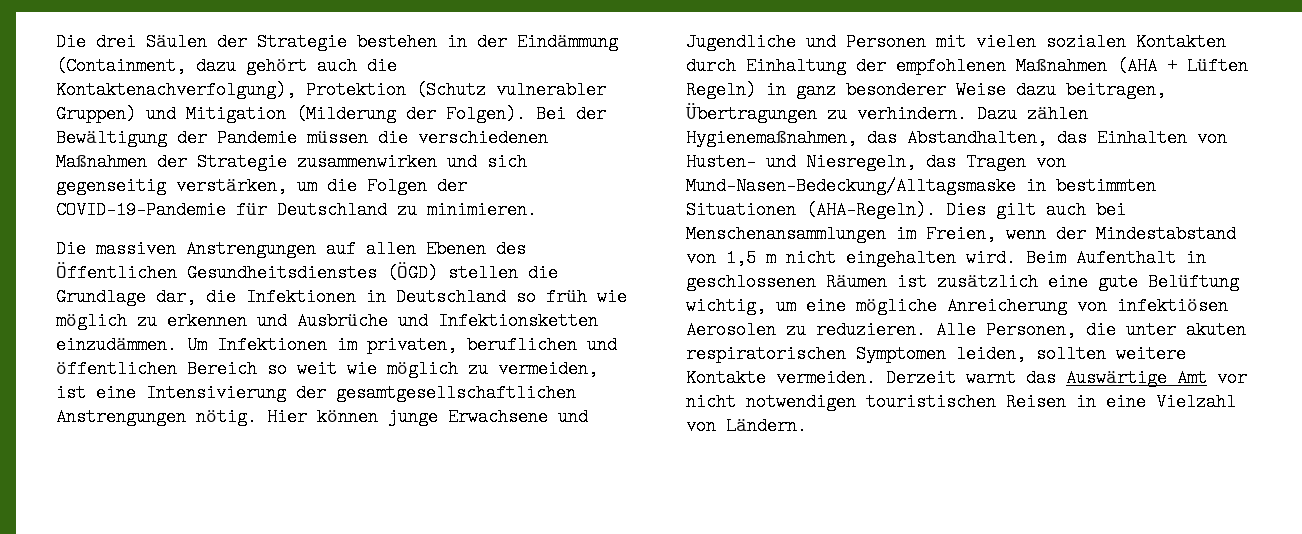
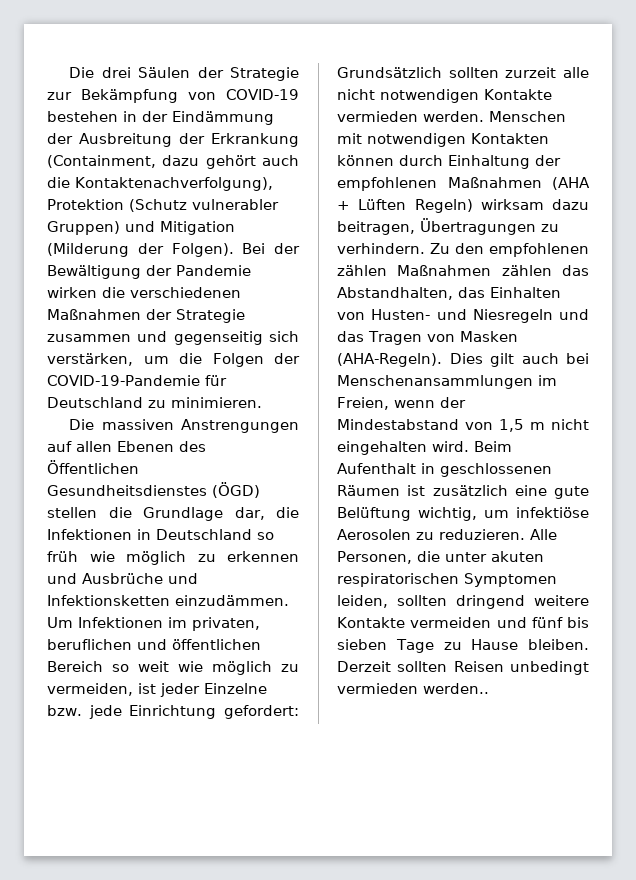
- Die drei Säulen der Strategie bestehen in der Eindämmung (Containment, dazu gehört auch die Kontaktenachverfolgung), Protektion (Schutz vulnerabler Gruppen) und Mitigation (Milderung der Folgen).
+ Die drei Säulen der Strategie zur Bekämpfung von COVID-19 bestehen in der Eindämmung der Ausbreitung der Erkrankung (Containment, dazu gehört auch die Kontaktenachverfolgung), Protektion (Schutz vulnerabler Gruppen) und Mitigation (Milderung der Folgen).
- Bei der Bewältigung der Pandemie müssen die verschiedenen Maßnahmen der Strategie zusammenwirken und sich gegenseitig verstärken, um die Folgen der COVID-19-Pandemie für Deutschland zu minimieren.
+ Bei der Bewältigung der Pandemie wirken die verschiedenen Maßnahmen der Strategie zusammen und gegenseitig sich verstärken, um die Folgen der COVID-19-Pandemie für Deutschland zu minimieren.
- Um Infektionen im privaten, beruflichen und öffentlichen Bereich so weit wie möglich zu vermeiden, ist eine Intensivierung der gesamtgesellschaftlichen Anstrengungen nötig. Hier können junge Erwachsene und Jugendliche und Personen mit vielen sozialen Kontakten durch Einhaltung der empfohlenen Maßnahmen (AHA + Lüften Regeln) in ganz besonderer Weise dazu beitragen, Übertragungen zu verhindern.
+ Um Infektionen im privaten, beruflichen und öffentlichen Bereich so weit wie möglich zu vermeiden, ist jeder Einzelne bzw. jede Einrichtung gefordert: Grundsätzlich sollten zurzeit alle nicht notwendigen Kontakte vermieden werden. Menschen mit notwendigen Kontakten können durch Einhaltung der empfohlenen Maßnahmen (AHA + Lüften Regeln) wirksam dazu beitragen, Übertragungen zu verhindern.
- Dazu zählen Hygienemaßnahmen, das Abstandhalten, das Einhalten von Husten- und Niesregeln, das Tragen von Mund-Nasen-Bedeckung/Alltagsmaske in bestimmten Situationen (AHA-Regeln).
+ Zu den empfohlenen zählen Maßnahmen zählen das Abstandhalten, das Einhalten von Husten- und Niesregeln und das Tragen von Masken (AHA-Regeln).
- Beim Aufenthalt in geschlossenen Räumen ist zusätzlich eine gute Belüftung wichtig, um eine mögliche Anreicherung von infektiösen Aerosolen zu reduzieren.
+ Beim Aufenthalt in geschlossenen Räumen ist zusätzlich eine gute Belüftung wichtig, um infektiöse Aerosolen zu reduzieren.
- Alle Personen, die unter akuten respiratorischen Symptomen leiden, sollten weitere Kontakte vermeiden. Derzeit warnt das Auswärtige Amt vor nicht notwendigen touristischen Reisen in eine Vielzahl von Ländern.
+ Alle Personen, die unter akuten respiratorischen Symptomen leiden, sollten dringend weitere Kontakte vermeiden und fünf bis sieben Tage zu Hause bleiben. Derzeit sollten Reisen unbedingt vermieden werden..

